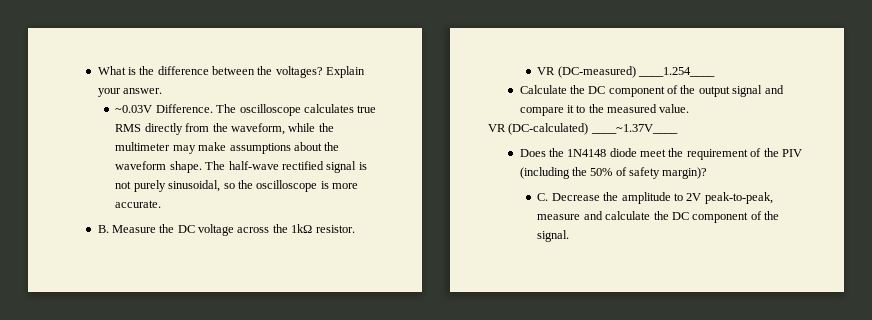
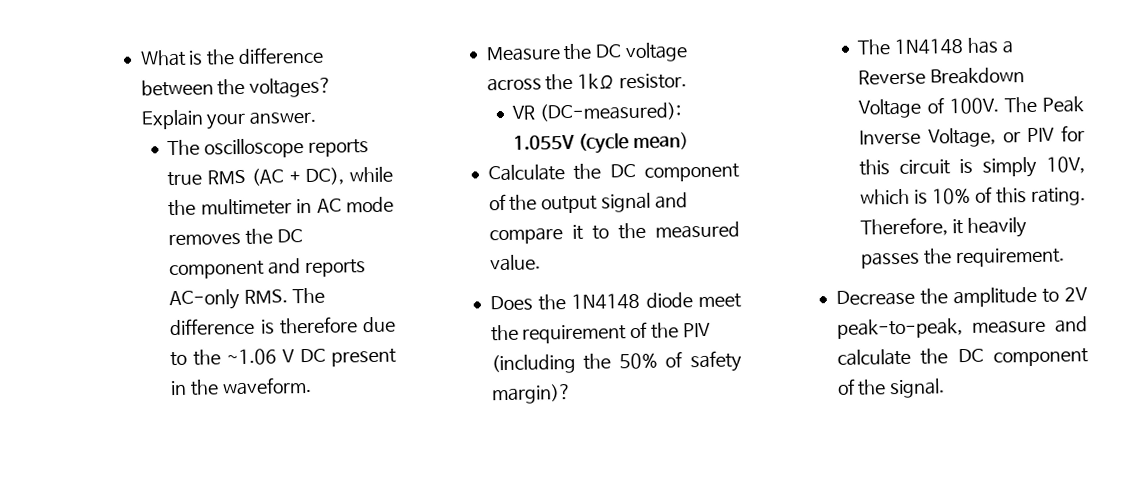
- ~0.03V Difference. The oscilloscope calculates true RMS directly from the waveform, while the multimeter may make assumptions about the waveform shape. The half-wave rectified signal is not purely sinusoidal, so the oscilloscope is more accurate.
- B. Measure the DC voltage across the 1kΩ resistor.
+ The oscilloscope reports true RMS (AC + DC), while the multimeter in AC mode removes the DC component and reports AC-only RMS. The difference is therefore due to the ~1.06 V DC present in the waveform.
+ Measure the DC voltage across the 1kΩ resistor.
- VR (DC-measured) ____1.254____
+ VR (DC-measured): 1.055V (cycle mean)
- VR (DC-calculated) ____~1.37V____
- C. Decrease the amplitude to 2V peak-to-peak, measure and calculate the DC component of the signal.
+ The 1N4148 has a Reverse Breakdown Voltage of 100V. The Peak Inverse Voltage, or PIV for this circuit is simply 10V, which is 10% of this rating. Therefore, it heavily passes the requirement.
+ Decrease the amplitude to 2V peak-to-peak, measure and calculate the DC component of the signal.

